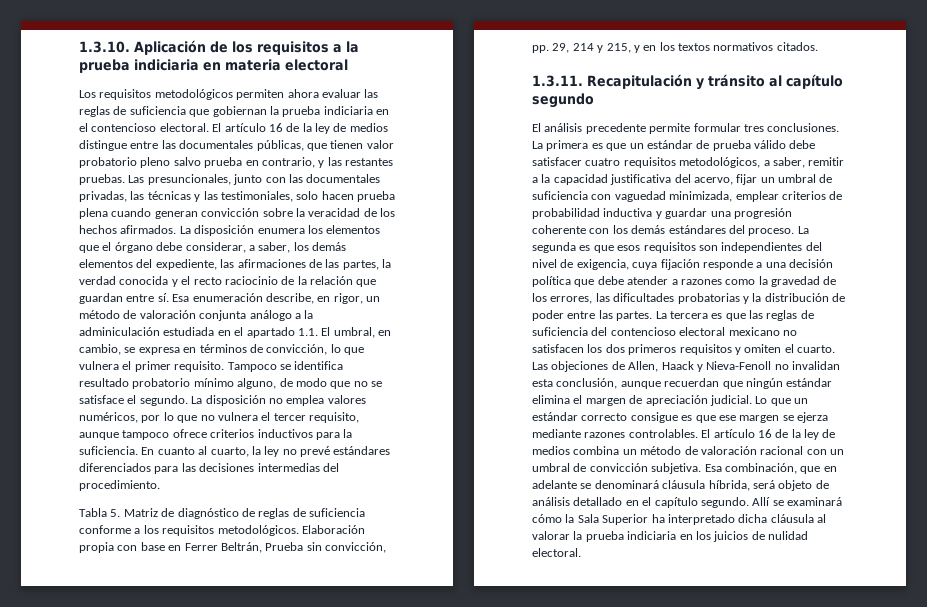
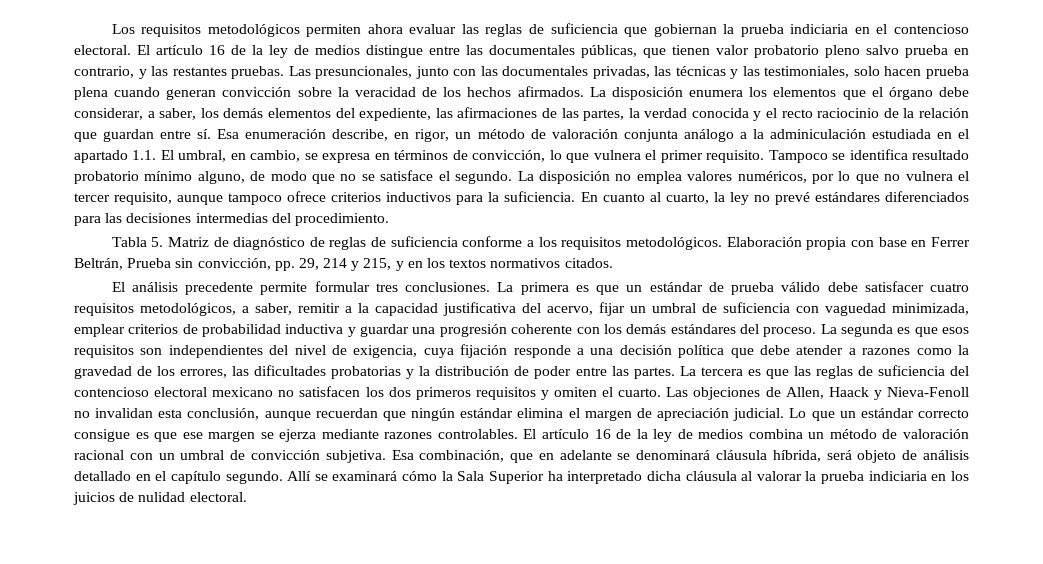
- 1.3.10. Aplicación de los requisitos a la prueba indiciaria en materia electoral
- 1.3.11. Recapitulación y tránsito al capítulo segundo

